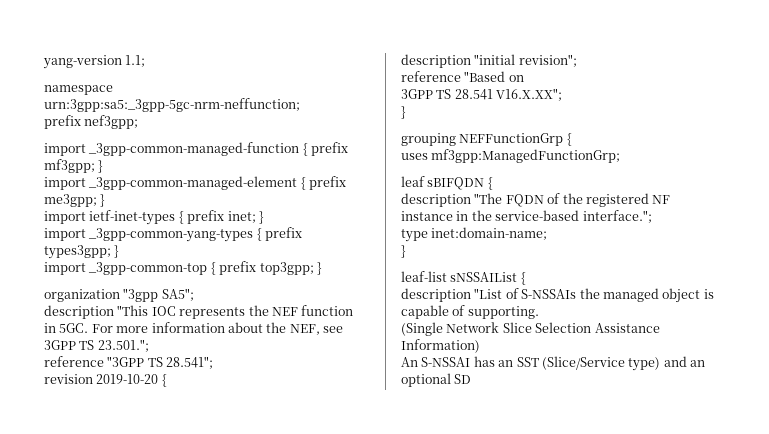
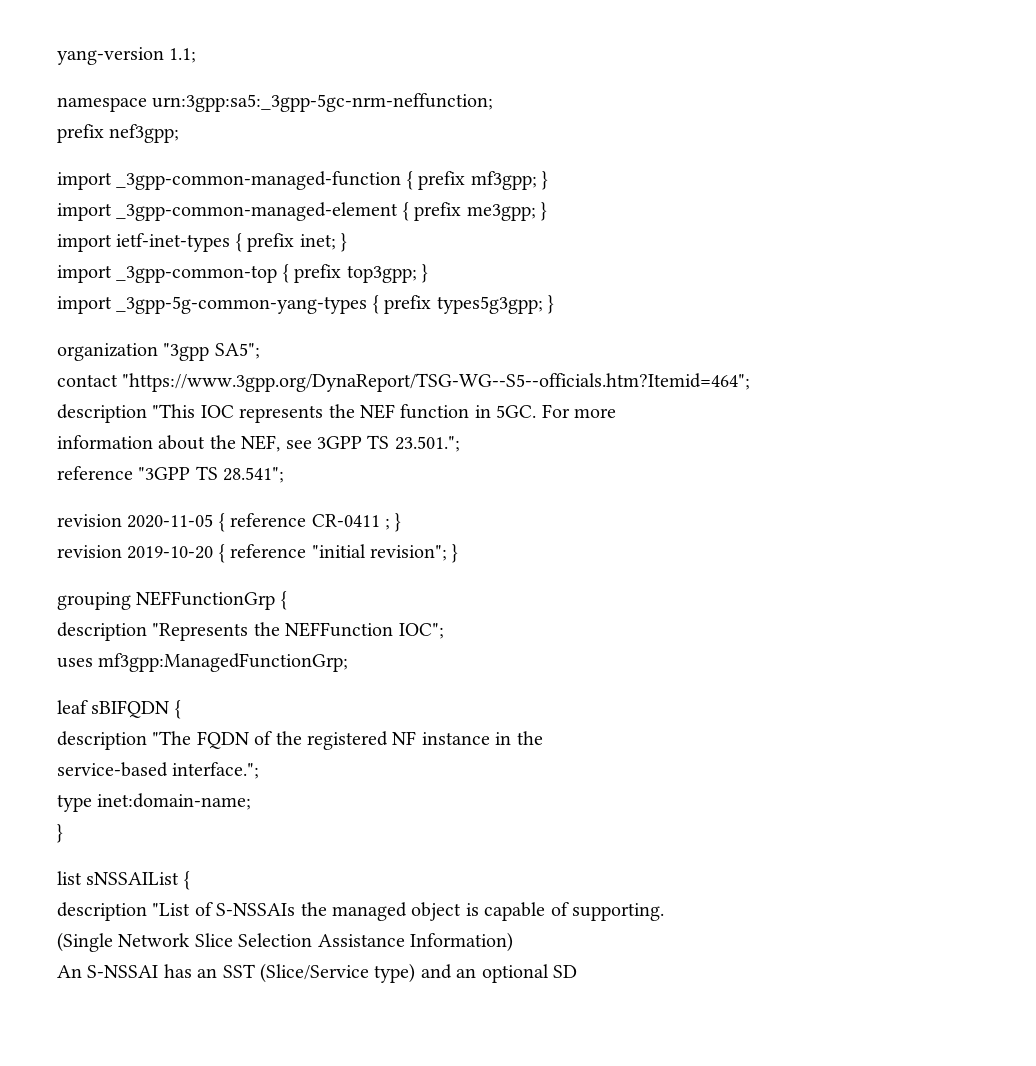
- import _3gpp-common-yang-types { prefix types3gpp; }
+ import _3gpp-5g-common-yang-types { prefix types5g3gpp; }
+ contact "https://www.3gpp.org/DynaReport/TSG-WG--S5--officials.htm?Itemid=464";
- For more information about the NEF, see 3GPP TS 23.501.";
+ For more
+ information about the NEF, see 3GPP TS 23.501.";
+ revision 2020-11-05 { reference CR-0411 ; }
- revision 2019-10-20 {
- description "initial revision";
- reference "Based on
- 3GPP TS 28.541 V16.X.XX";
- }
+ revision 2019-10-20 { reference "initial revision"; }
+ description "Represents the NEFFunction IOC";
- description "The FQDN of the registered NF instance in the service-based interface.";
+ description "The FQDN of the registered NF instance in the
+ service-based interface.";
- leaf-list sNSSAIList {
+ list sNSSAIList {

